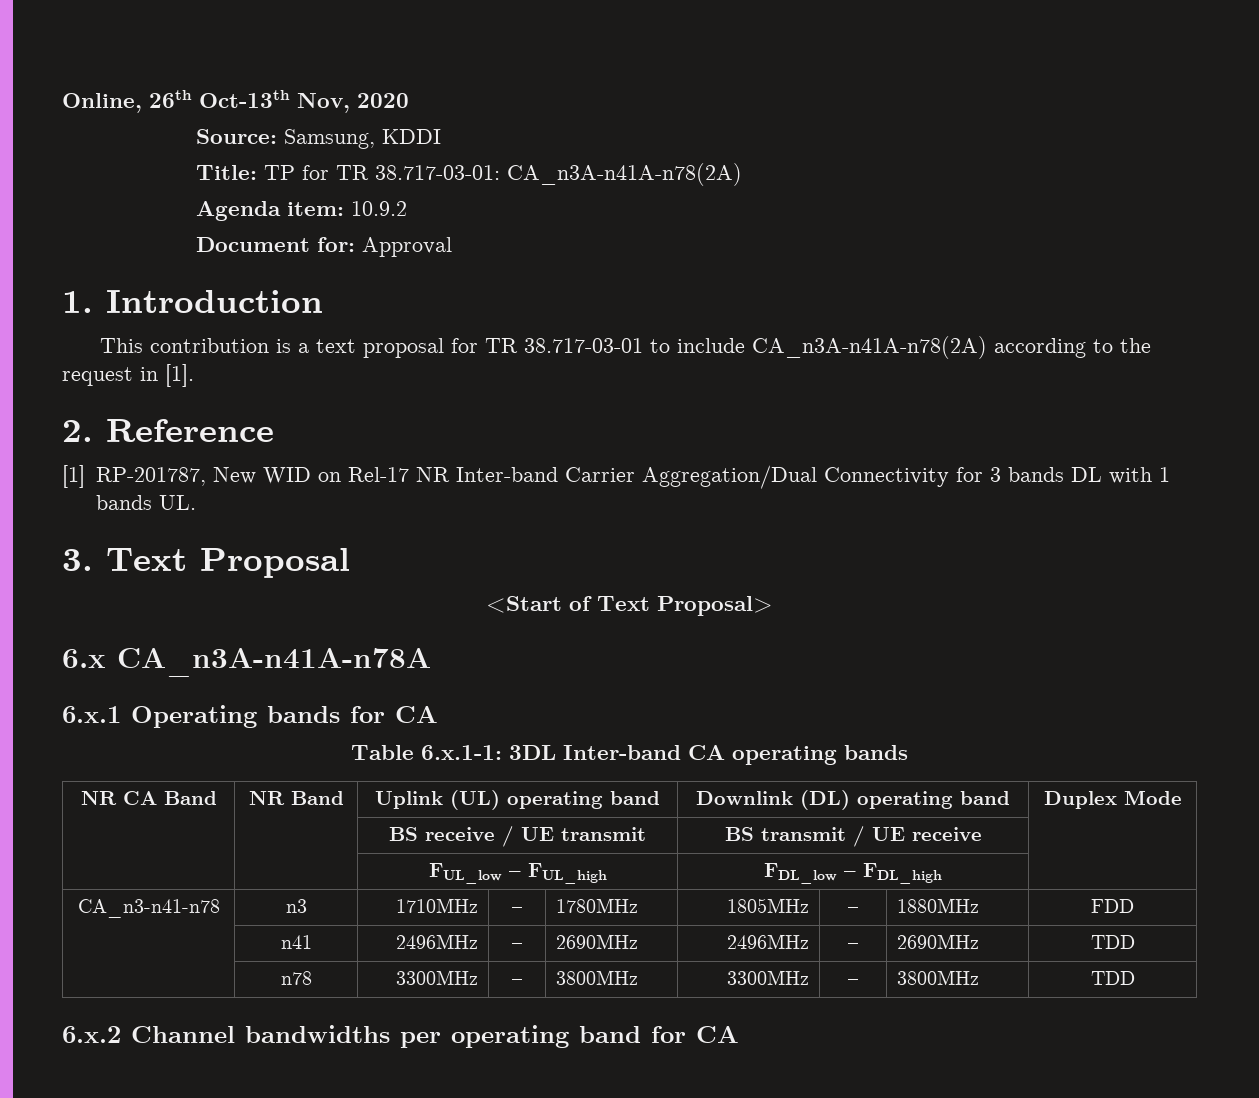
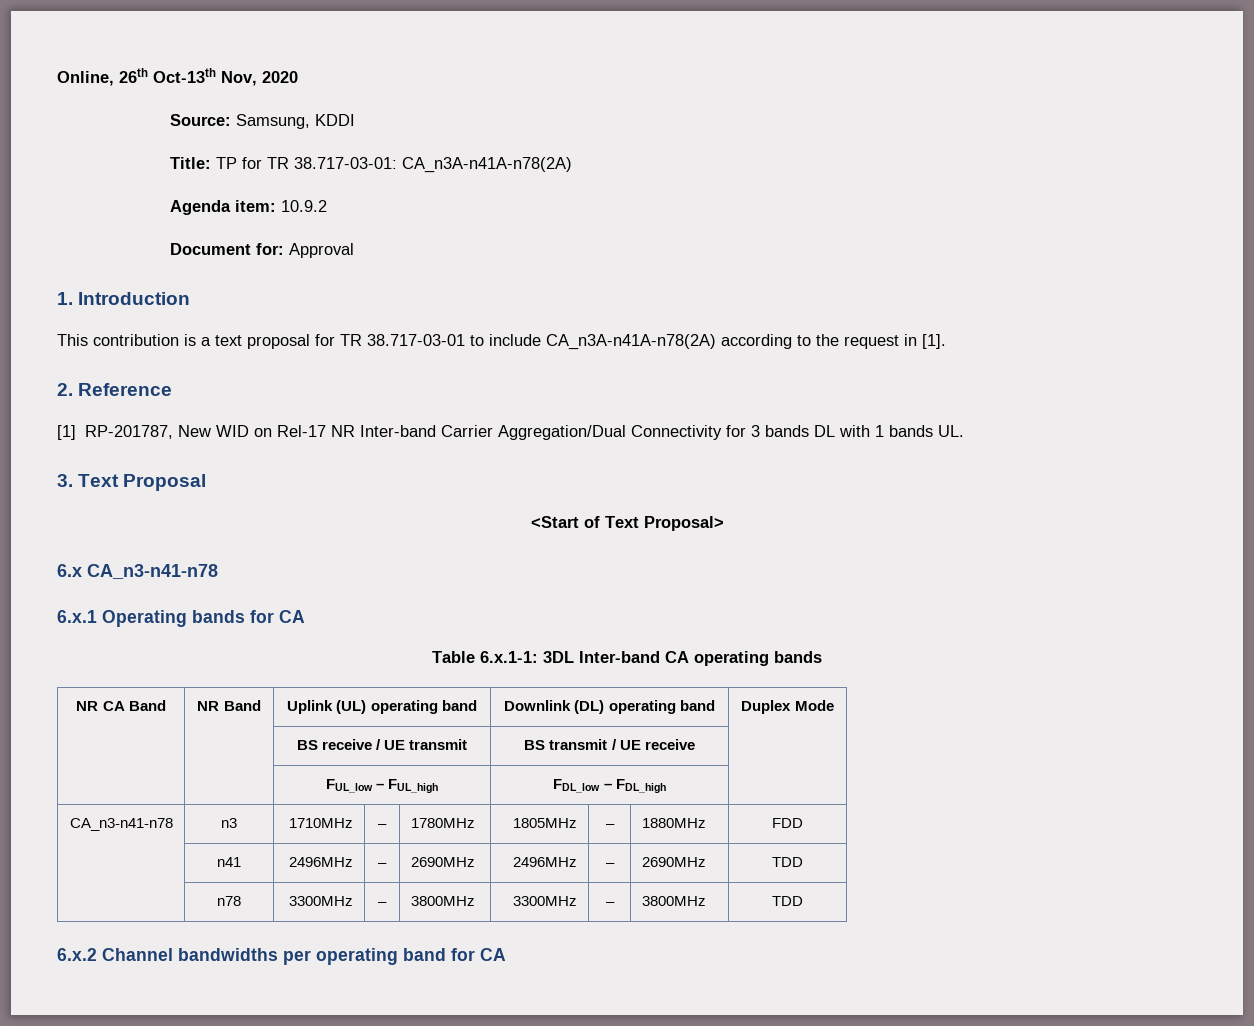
- 6.x CA_n3A-n41A-n78A
+ 6.x CA_n3-n41-n78

